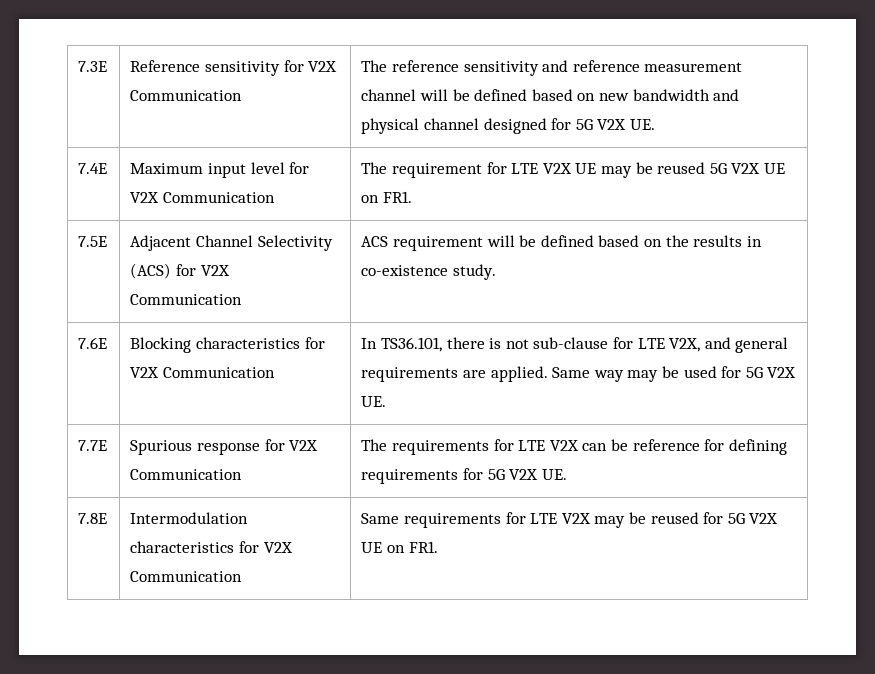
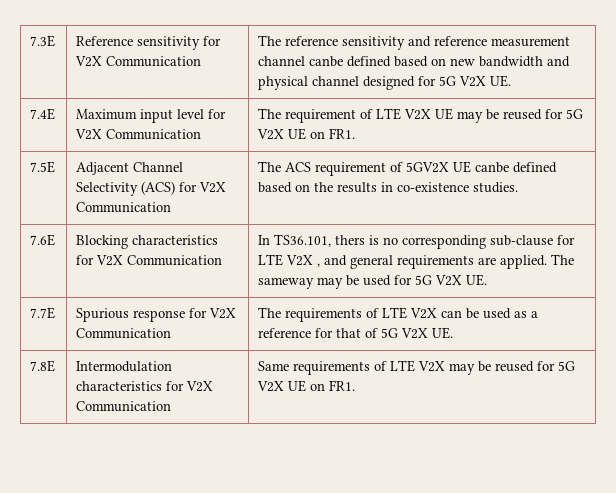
- 7.3E | Reference sensitivity for V2X Communication | The reference sensitivity and reference measurement channel will be defined based on new bandwidth and physical channel designed for 5G V2X UE.
+ 7.3E | Reference sensitivity for V2X Communication | The reference sensitivity and reference measurement channel canbe defined based on new bandwidth and physical channel designed for 5G V2X UE.
- 7.4E | Maximum input level for V2X Communication | The requirement for LTE V2X UE may be reused 5G V2X UE on FR1.
+ 7.4E | Maximum input level for V2X Communication | The requirement of LTE V2X UE may be reused for 5G V2X UE on FR1.
- 7.5E | Adjacent Channel Selectivity (ACS) for V2X Communication | ACS requirement will be defined based on the results in co-existence study.
+ 7.5E | Adjacent Channel Selectivity (ACS) for V2X Communication | The ACS requirement of 5GV2X UE canbe defined based on the results in co-existence studies.
- 7.6E | Blocking characteristics for V2X Communication | In TS36.101, there is not sub-clause for LTE V2X, and general requirements are applied. Same way may be used for 5G V2X UE.
+ 7.6E | Blocking characteristics for V2X Communication | In TS36.101, thers is no corresponding sub-clause for LTE V2X , and general requirements are applied. The sameway may be used for 5G V2X UE.
- 7.7E | Spurious response for V2X Communication | The requirements for LTE V2X can be reference for defining requirements for 5G V2X UE.
+ 7.7E | Spurious response for V2X Communication | The requirements of LTE V2X can be used as a reference for that of 5G V2X UE.
- 7.8E | Intermodulation characteristics for V2X Communication | Same requirements for LTE V2X may be reused for 5G V2X UE on FR1.
+ 7.8E | Intermodulation characteristics for V2X Communication | Same requirements of LTE V2X may be reused for 5G V2X UE on FR1.

